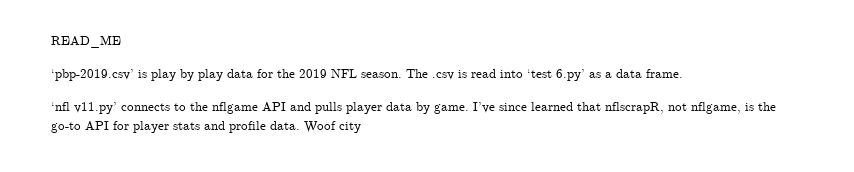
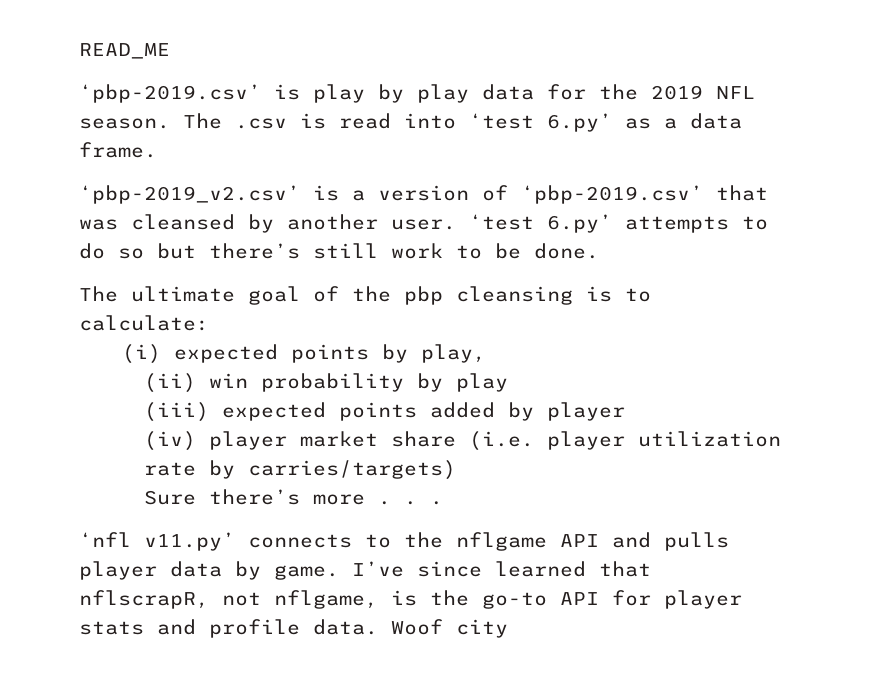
+ ‘pbp-2019_v2.csv’ is a version of ‘pbp-2019.csv’ that was cleansed by another user. ‘test 6.py’ attempts to do so but there’s still work to be done.
+ The ultimate goal of the pbp cleansing is to calculate:
+ (i) expected points by play,
+ (ii) win probability by play
+ (iii) expected points added by player
+ (iv) player market share (i.e. player utilization rate by carries/targets)
+ Sure there’s more . . .

